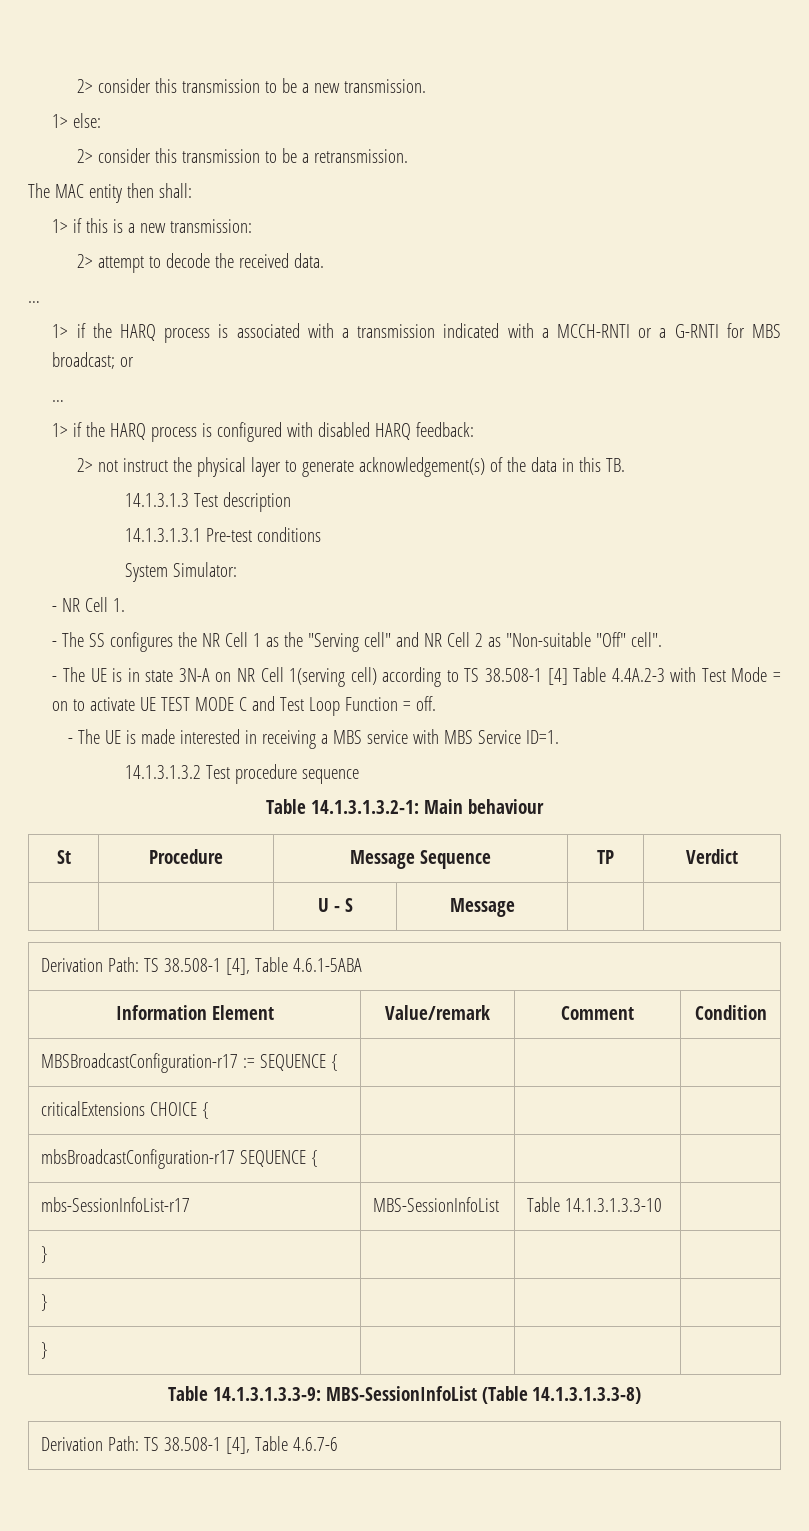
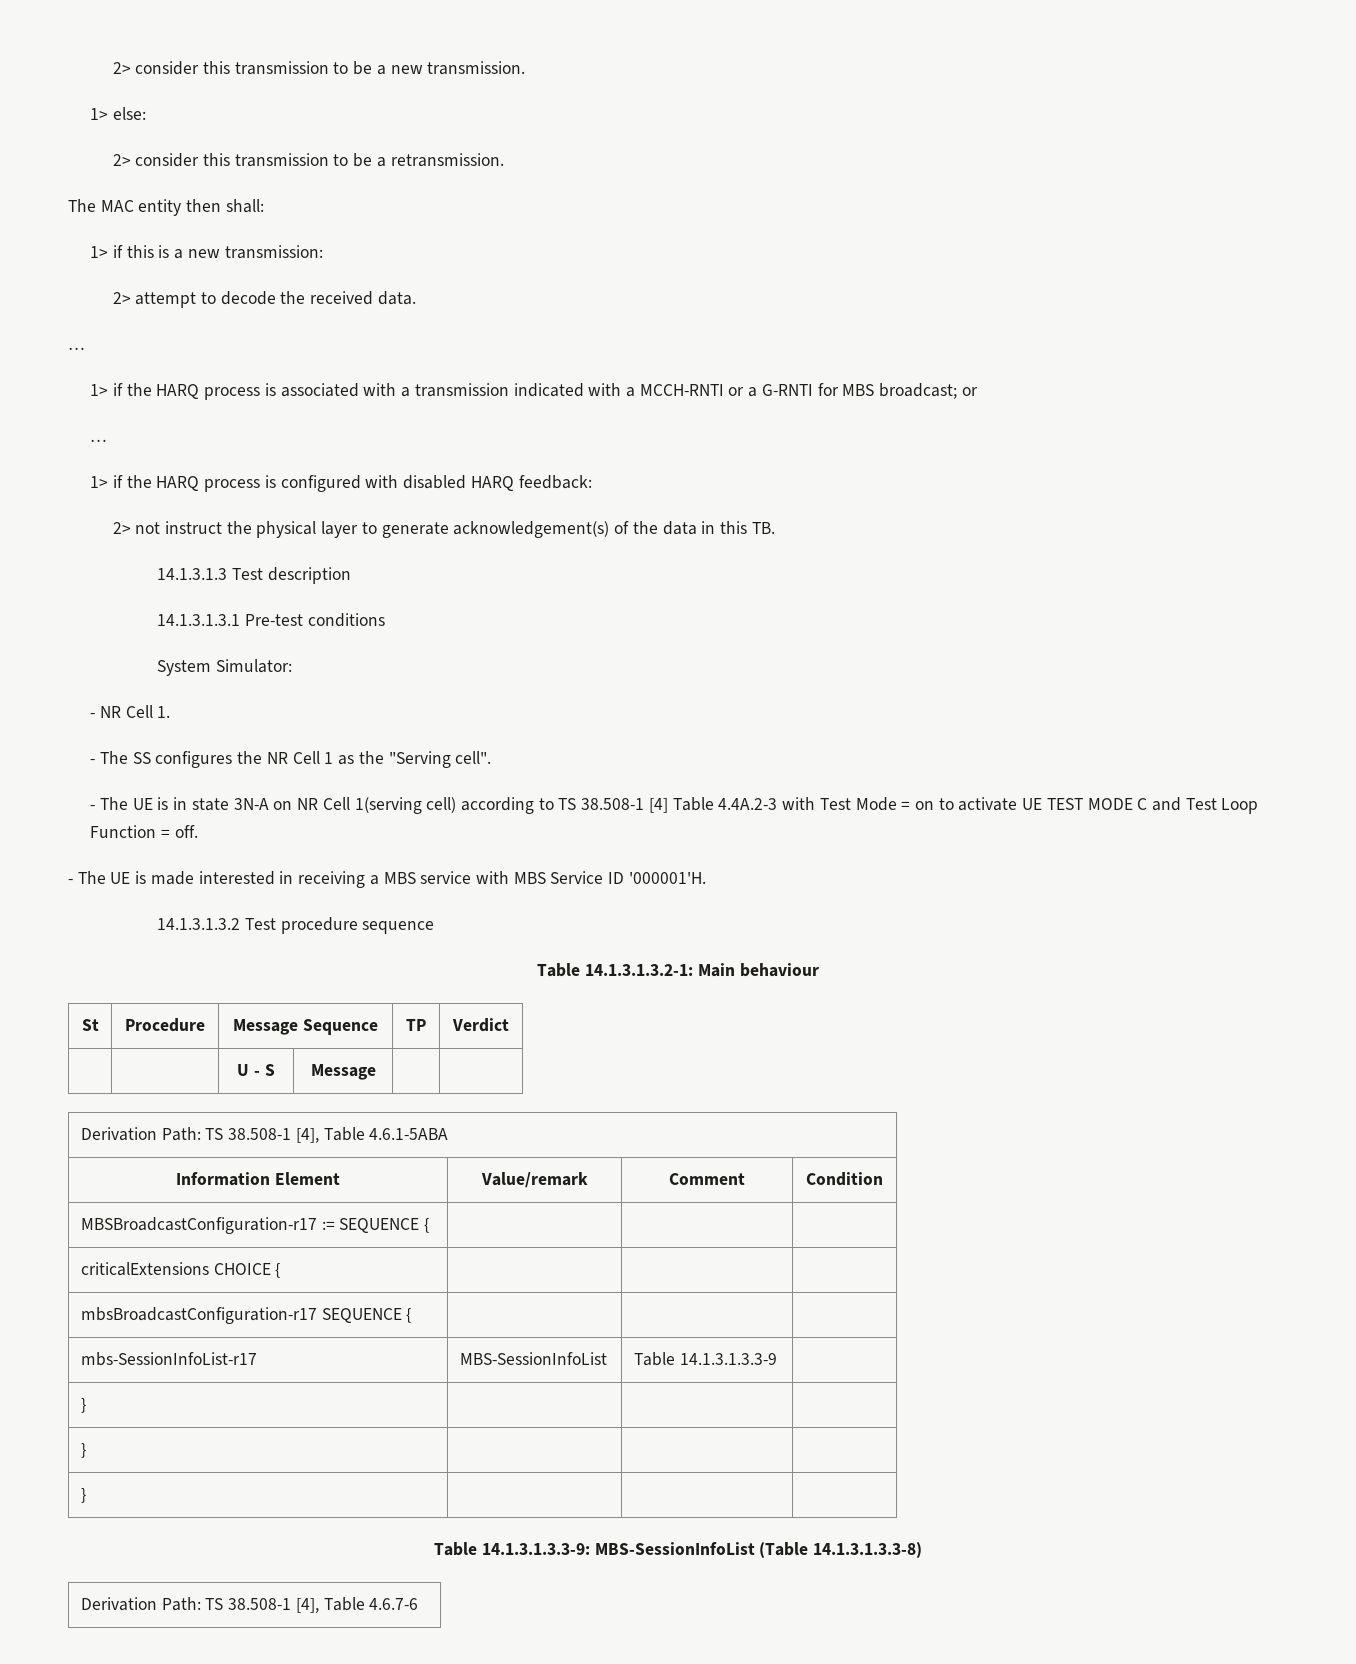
- - The SS configures the NR Cell 1 as the "Serving cell" and NR Cell 2 as "Non-suitable "Off" cell".
+ - The SS configures the NR Cell 1 as the "Serving cell".
- - The UE is made interested in receiving a MBS service with MBS Service ID=1.
+ - The UE is made interested in receiving a MBS service with MBS Service ID '000001'H.
- mbs-SessionInfoList-r17 | MBS-SessionInfoList | Table 14.1.3.1.3.3-10 |
+ mbs-SessionInfoList-r17 | MBS-SessionInfoList | Table 14.1.3.1.3.3-9 |

